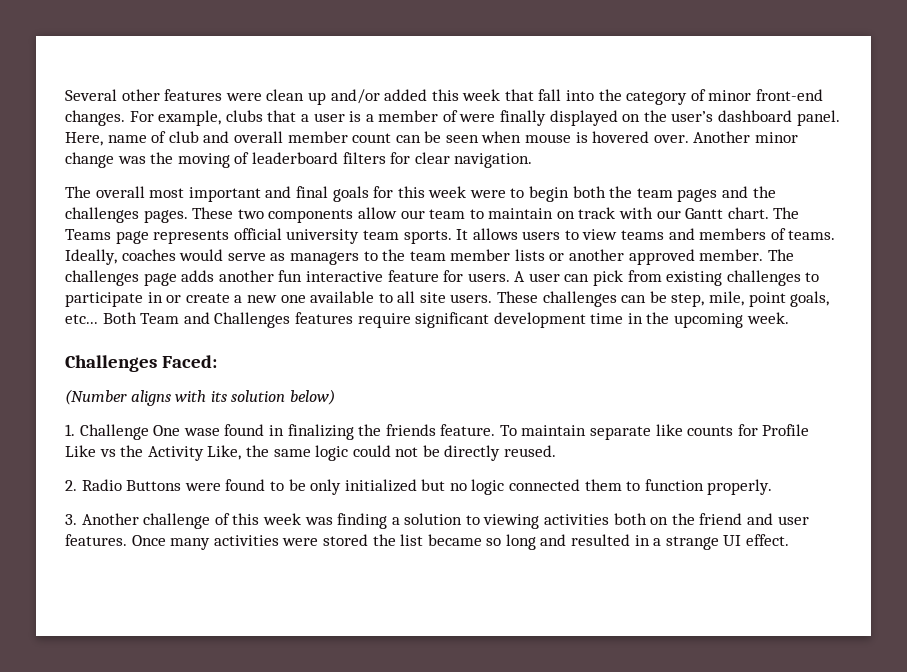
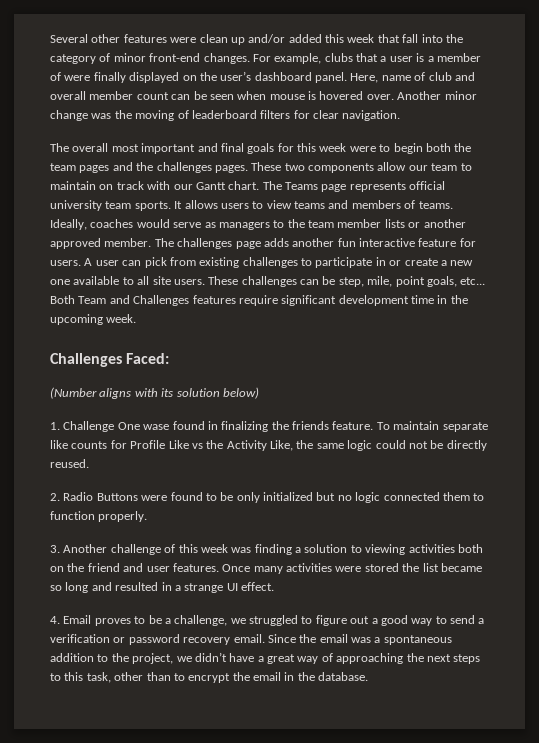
+ 4. Email proves to be a challenge, we struggled to figure out a good way to send a verification or password recovery email. Since the email was a spontaneous addition to the project, we didn’t have a great way of approaching the next steps to this task, other than to encrypt the email in the database.

